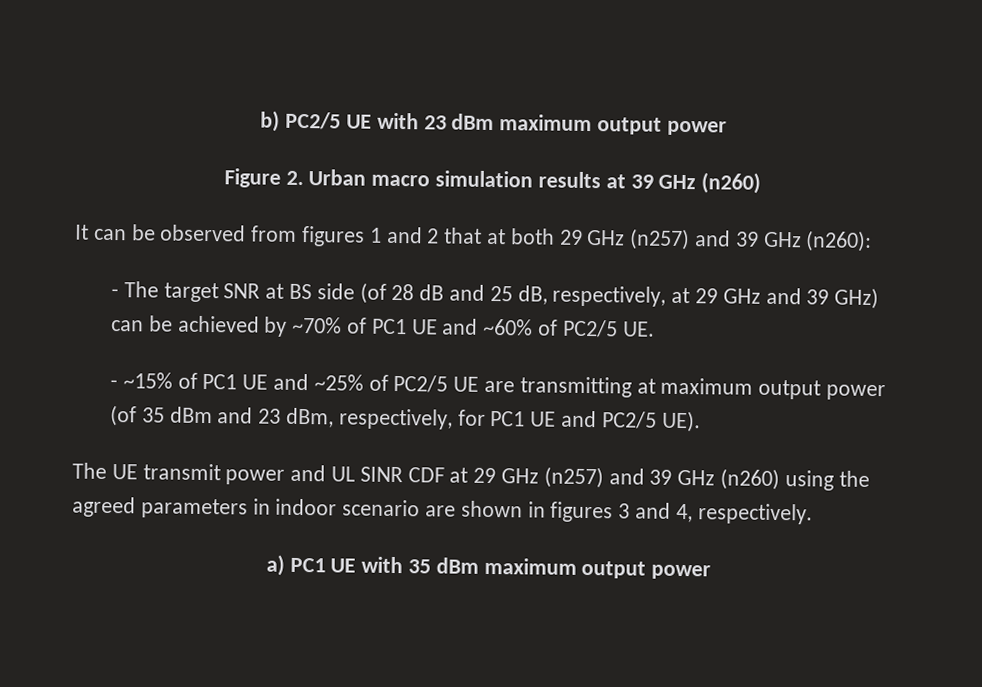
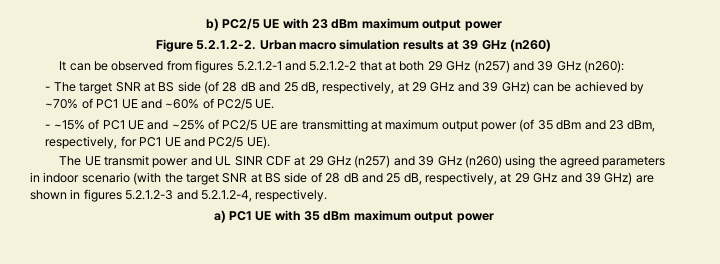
- Figure 2. Urban macro simulation results at 39 GHz (n260)
+ Figure 5.2.1.2-2. Urban macro simulation results at 39 GHz (n260)
- It can be observed from figures 1 and 2 that at both 29 GHz (n257) and 39 GHz (n260):
+ It can be observed from figures 5.2.1.2-1 and 5.2.1.2-2 that at both 29 GHz (n257) and 39 GHz (n260):
- The UE transmit power and UL SINR CDF at 29 GHz (n257) and 39 GHz (n260) using the agreed parameters in indoor scenario are shown in figures 3 and 4, respectively.
+ The UE transmit power and UL SINR CDF at 29 GHz (n257) and 39 GHz (n260) using the agreed parameters in indoor scenario (with the target SNR at BS side of 28 dB and 25 dB, respectively, at 29 GHz and 39 GHz) are shown in figures 5.2.1.2-3 and 5.2.1.2-4, respectively.

